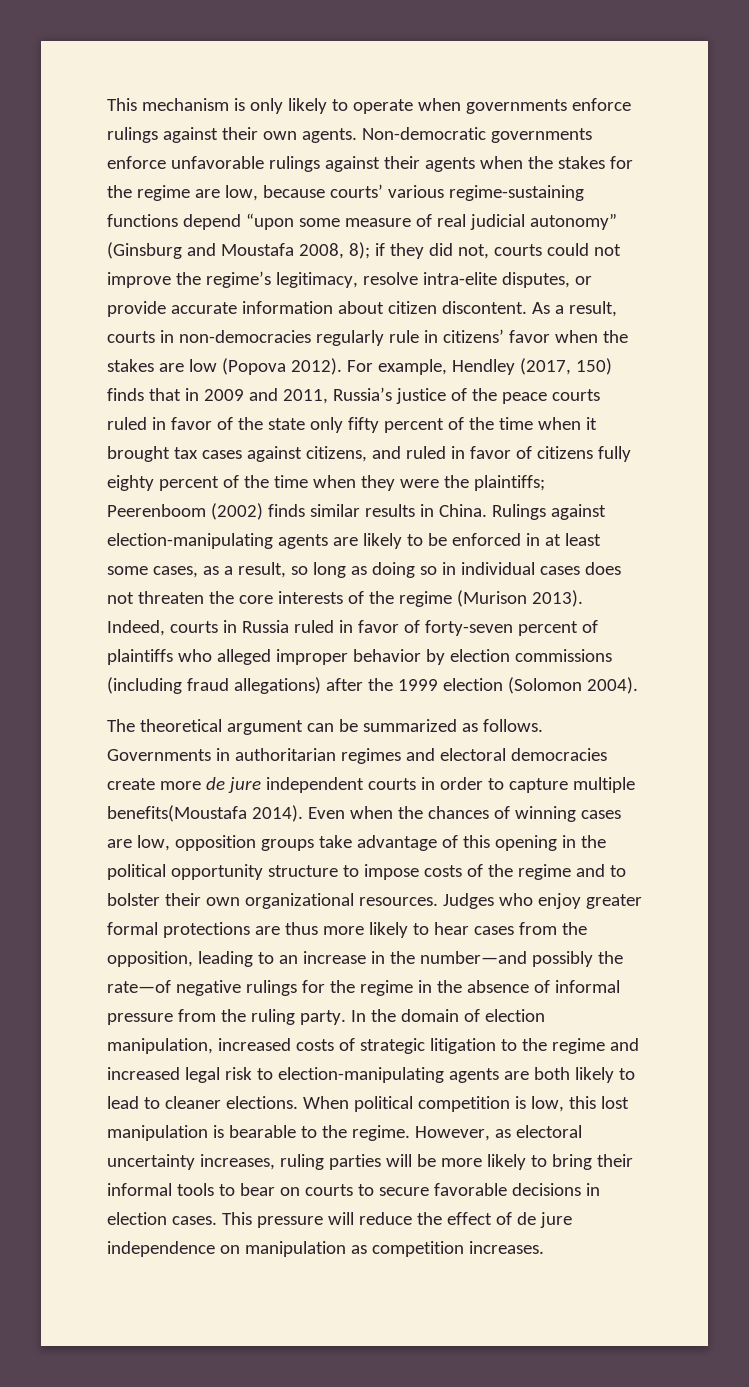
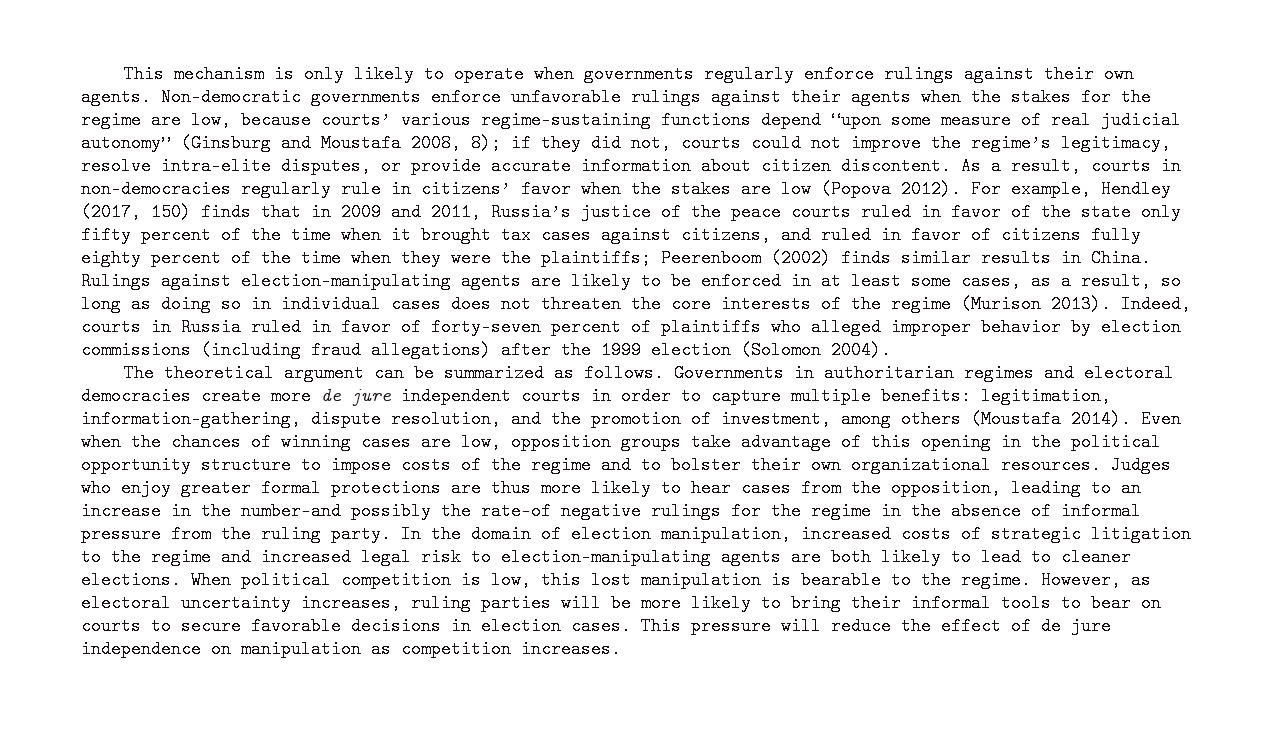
- This mechanism is only likely to operate when governments enforce rulings against their own agents.
+ This mechanism is only likely to operate when governments regularly enforce rulings against their own agents.
- Governments in authoritarian regimes and electoral democracies create more de jure independent courts in order to capture multiple benefits(Moustafa 2014).
+ Governments in authoritarian regimes and electoral democracies create more de jure independent courts in order to capture multiple benefits: legitimation, information-gathering, dispute resolution, and the promotion of investment, among others (Moustafa 2014).

